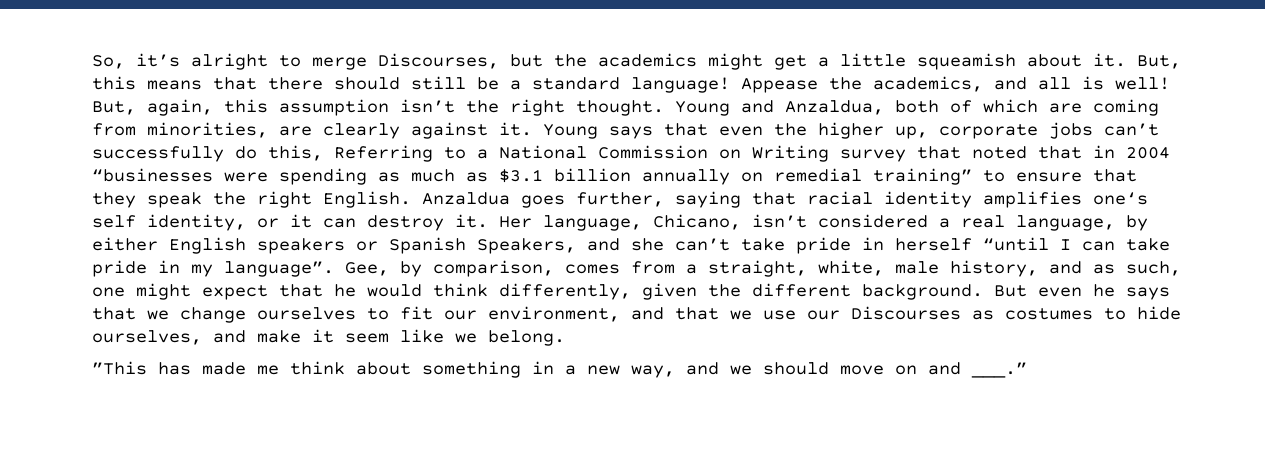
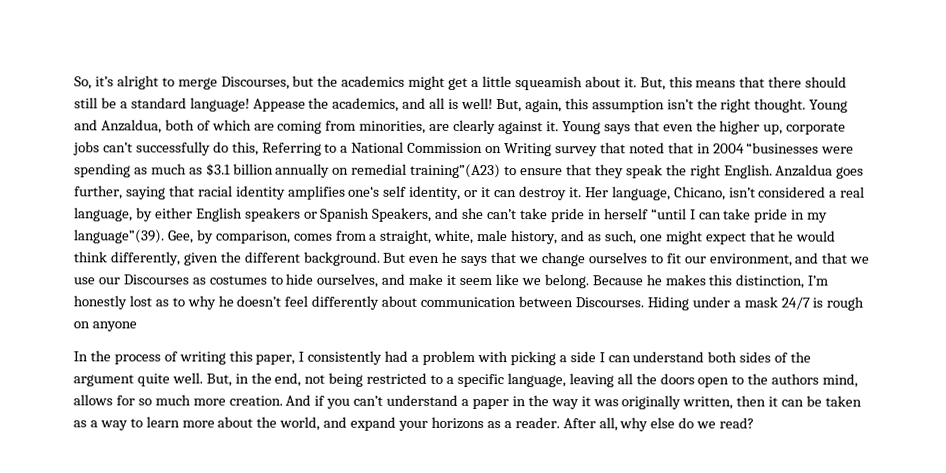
- Young says that even the higher up, corporate jobs can’t successfully do this, Referring to a National Commission on Writing survey that noted that in 2004 “businesses were spending as much as $3.1 billion annually on remedial training” to ensure that they speak the right English.
+ Young says that even the higher up, corporate jobs can’t successfully do this, Referring to a National Commission on Writing survey that noted that in 2004 “businesses were spending as much as $3.1 billion annually on remedial training”(A23) to ensure that they speak the right English.
- Her language, Chicano, isn’t considered a real language, by either English speakers or Spanish Speakers, and she can’t take pride in herself “until I can take pride in my language”.
+ Her language, Chicano, isn’t considered a real language, by either English speakers or Spanish Speakers, and she can’t take pride in herself “until I can take pride in my language”(39).
- But even he says that we change ourselves to fit our environment, and that we use our Discourses as costumes to hide ourselves, and make it seem like we belong.
- ”This has made me think about something in a new way, and we should move on and ___.”
+ But even he says that we change ourselves to fit our environment, and that we use our Discourses as costumes to hide ourselves, and make it seem like we belong. Because he makes this distinction, I’m honestly lost as to why he doesn’t feel differently about communication between Discourses. Hiding under a mask 24/7 is rough on anyone
+ In the process of writing this paper, I consistently had a problem with picking a side I can understand both sides of the argument quite well. But, in the end, not being restricted to a specific language, leaving all the doors open to the authors mind, allows for so much more creation. And if you can’t understand a paper in the way it was originally written, then it can be taken as a way to learn more about the world, and expand your horizons as a reader. After all, why else do we read?

